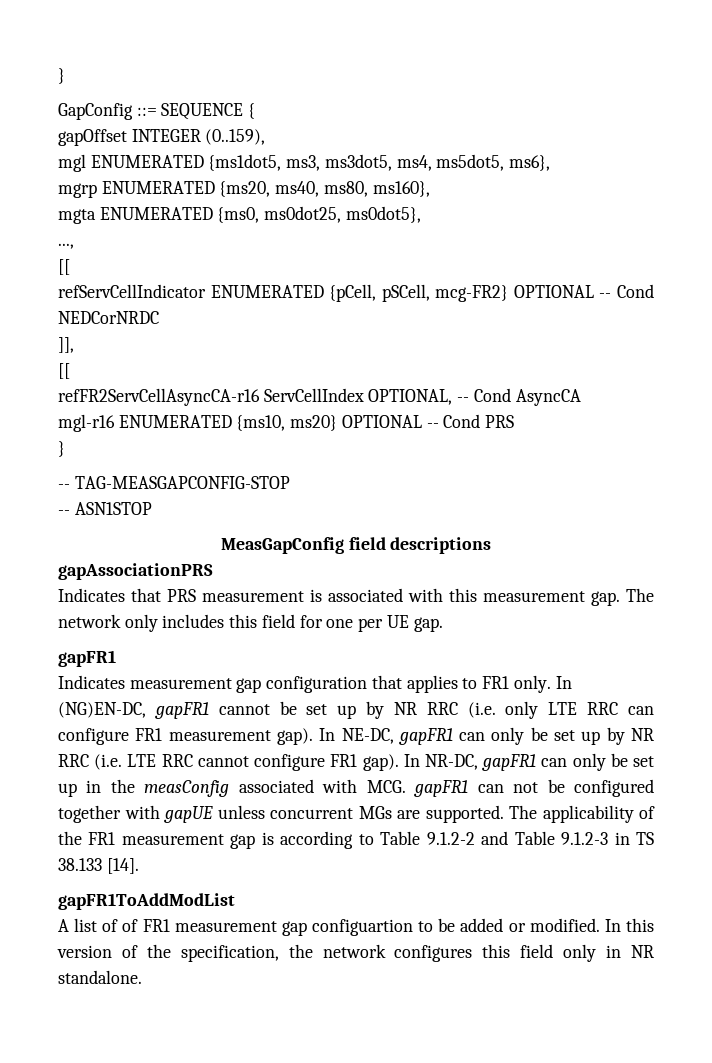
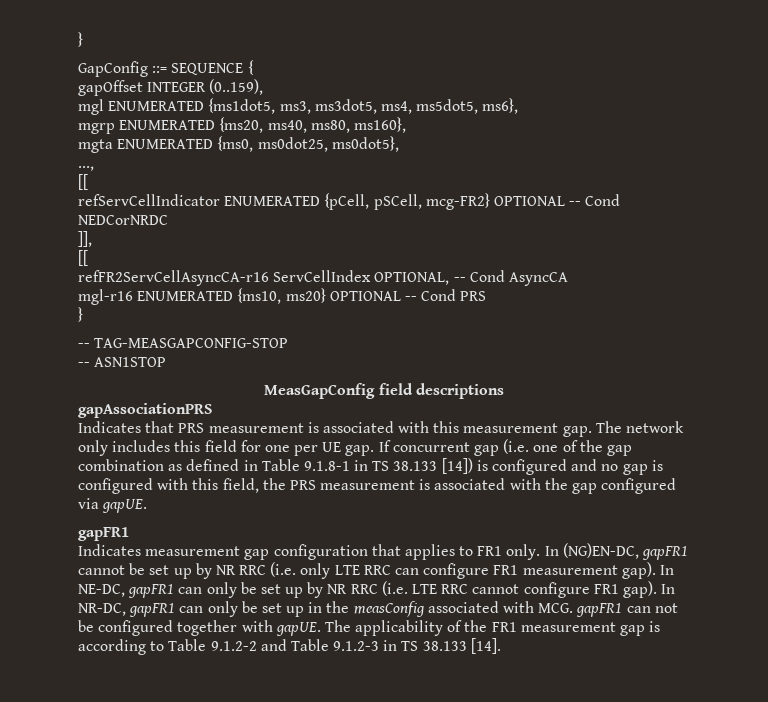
+ If concurrent gap (i.e. one of the gap combination as defined in Table 9.1.8-1 in TS 38.133 [14]) is configured and no gap is configured with this field, the PRS measurement is associated with the gap configured via gapUE.
- In NR-DC, gapFR1 can only be set up in the measConfig associated with MCG. gapFR1 can not be configured together with gapUE unless concurrent MGs are supported.
+ In NR-DC, gapFR1 can only be set up in the measConfig associated with MCG. gapFR1 can not be configured together with gapUE.
- gapFR1ToAddModList
- A list of of FR1 measurement gap configuartion to be added or modified. In this version of the specification, the network configures this field only in NR standalone.

